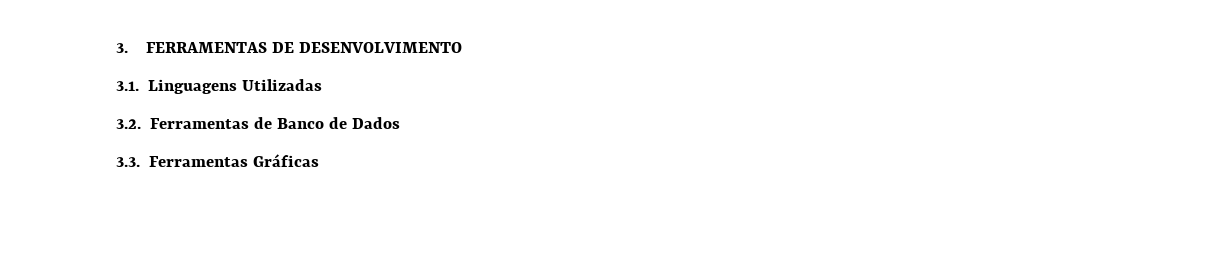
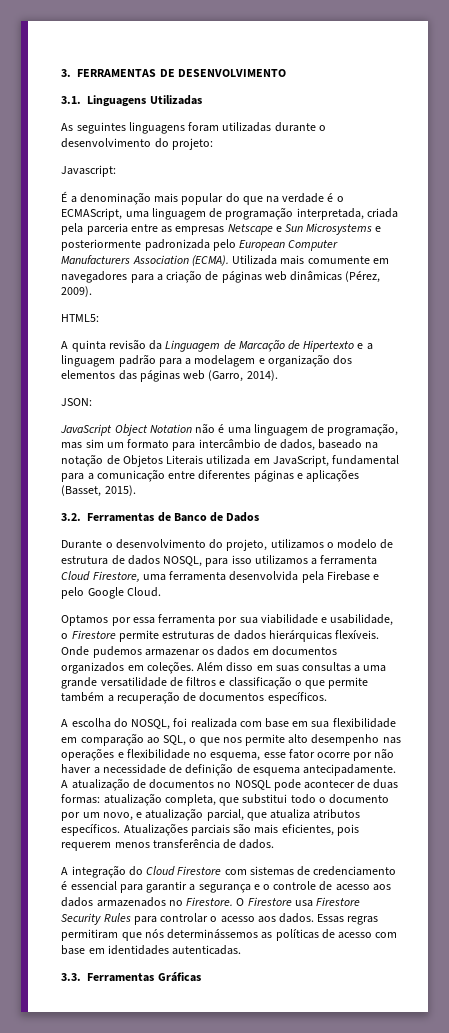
+ As seguintes linguagens foram utilizadas durante o desenvolvimento do projeto:
+ Javascript:
+ É a denominação mais popular do que na verdade é o ECMAScript, uma linguagem de programação interpretada, criada pela parceria entre as empresas Netscape e Sun Microsystems e posteriormente padronizada pelo European Computer Manufacturers Association (ECMA). Utilizada mais comumente em navegadores para a criação de páginas web dinâmicas (Pérez, 2009).
+ HTML5:
+ A quinta revisão da Linguagem de Marcação de Hipertexto e a linguagem padrão para a modelagem e organização dos elementos das páginas web (Garro, 2014).
+ JSON:
+ JavaScript Object Notation não é uma linguagem de programação, mas sim um formato para intercâmbio de dados, baseado na notação de Objetos Literais utilizada em JavaScript, fundamental para a comunicação entre diferentes páginas e aplicações (Basset, 2015).
+ Durante o desenvolvimento do projeto, utilizamos o modelo de estrutura de dados NOSQL, para isso utilizamos a ferramenta Cloud Firestore, uma ferramenta desenvolvida pela Firebase e pelo Google Cloud.
+ Optamos por essa ferramenta por sua viabilidade e usabilidade, o Firestore permite estruturas de dados hierárquicas flexíveis. Onde pudemos armazenar os dados em documentos organizados em coleções. Além disso em suas consultas a uma grande versatilidade de filtros e classificação o que permite também a recuperação de documentos específicos.
+ A escolha do NOSQL, foi realizada com base em sua flexibilidade em comparação ao SQL, o que nos permite alto desempenho nas operações e flexibilidade no esquema, esse fator ocorre por não haver a necessidade de definição de esquema antecipadamente. A atualização de documentos no NOSQL pode acontecer de duas formas: atualização completa, que substitui todo o documento por um novo, e atualização parcial, que atualiza atributos específicos. Atualizações parciais são mais eficientes, pois requerem menos transferência de dados.
+ A integração do Cloud Firestore com sistemas de credenciamento é essencial para garantir a segurança e o controle de acesso aos dados armazenados no Firestore. O Firestore usa Firestore Security Rules para controlar o acesso aos dados. Essas regras permitiram que nós determinássemos as políticas de acesso com base em identidades autenticadas.

